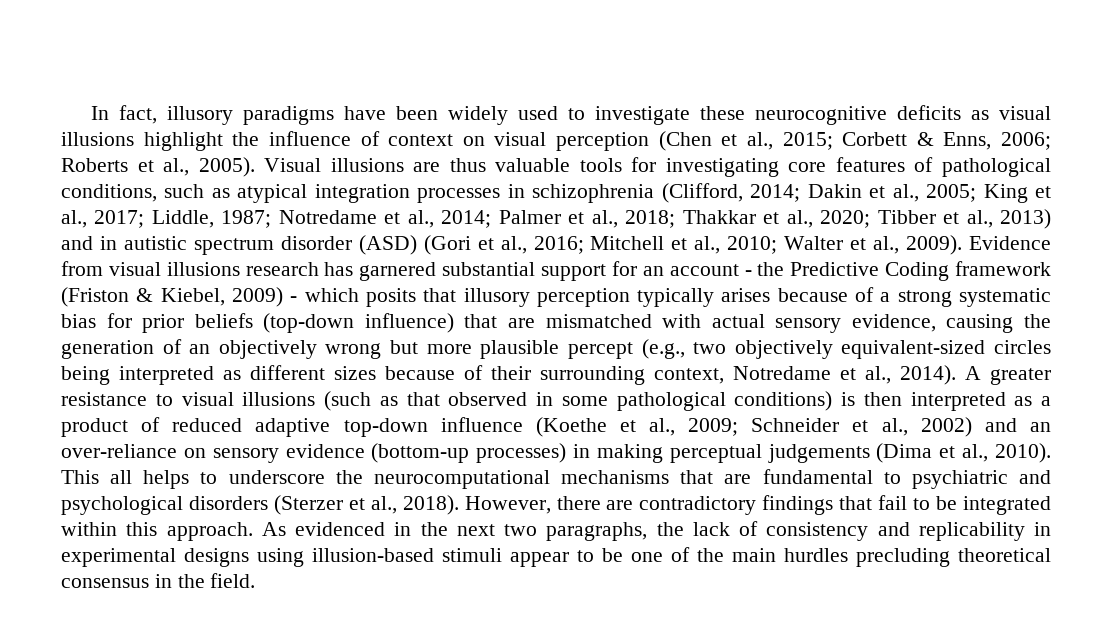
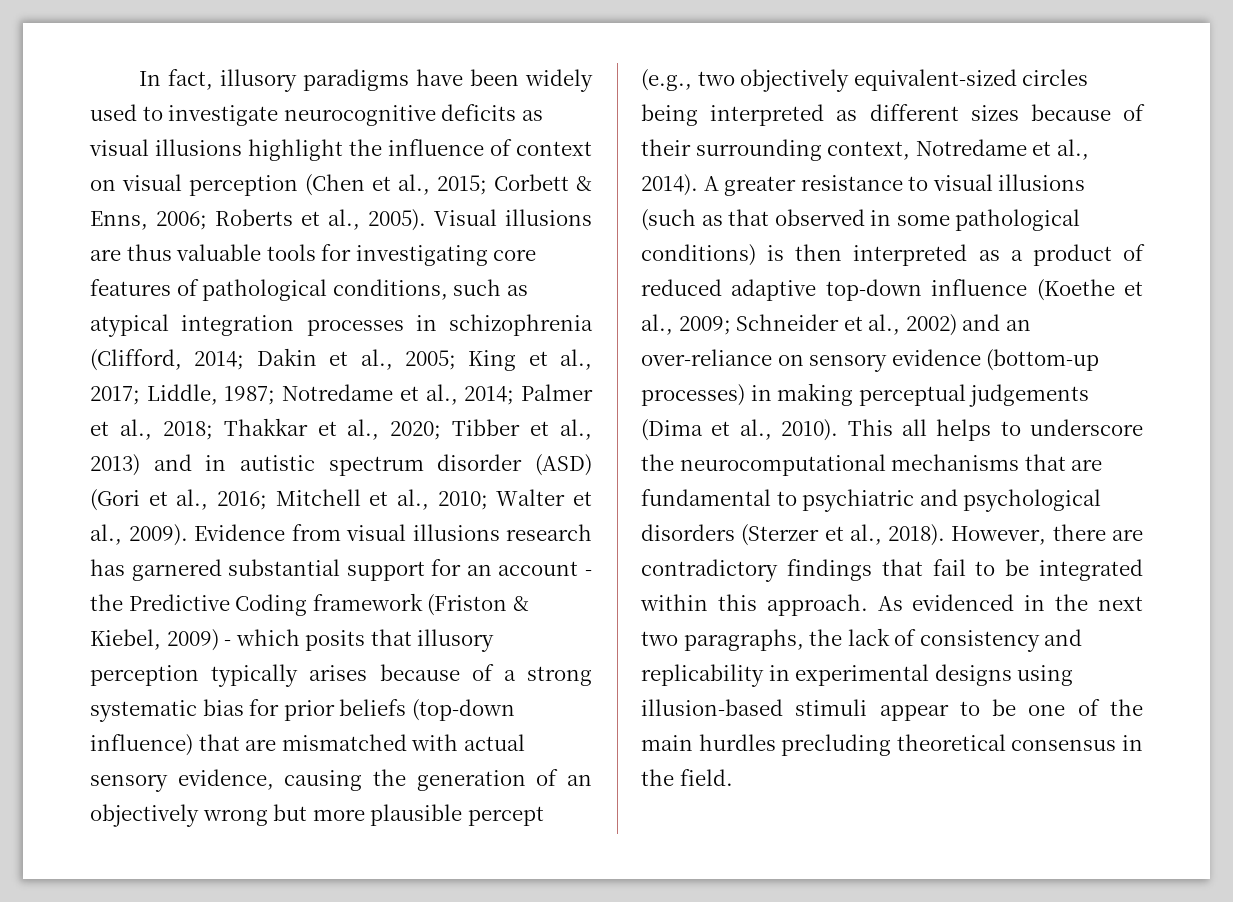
- In fact, illusory paradigms have been widely used to investigate these neurocognitive deficits as visual illusions highlight the influence of context on visual perception (Chen et al., 2015; Corbett & Enns, 2006; Roberts et al., 2005).
+ In fact, illusory paradigms have been widely used to investigate neurocognitive deficits as visual illusions highlight the influence of context on visual perception (Chen et al., 2015; Corbett & Enns, 2006; Roberts et al., 2005).

